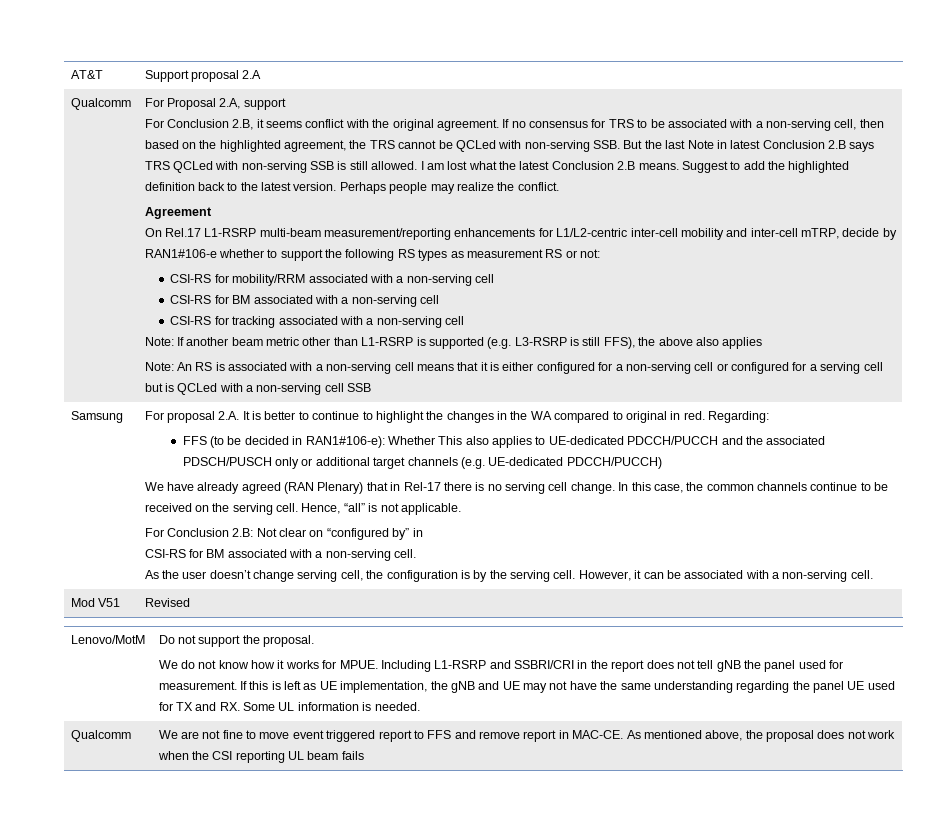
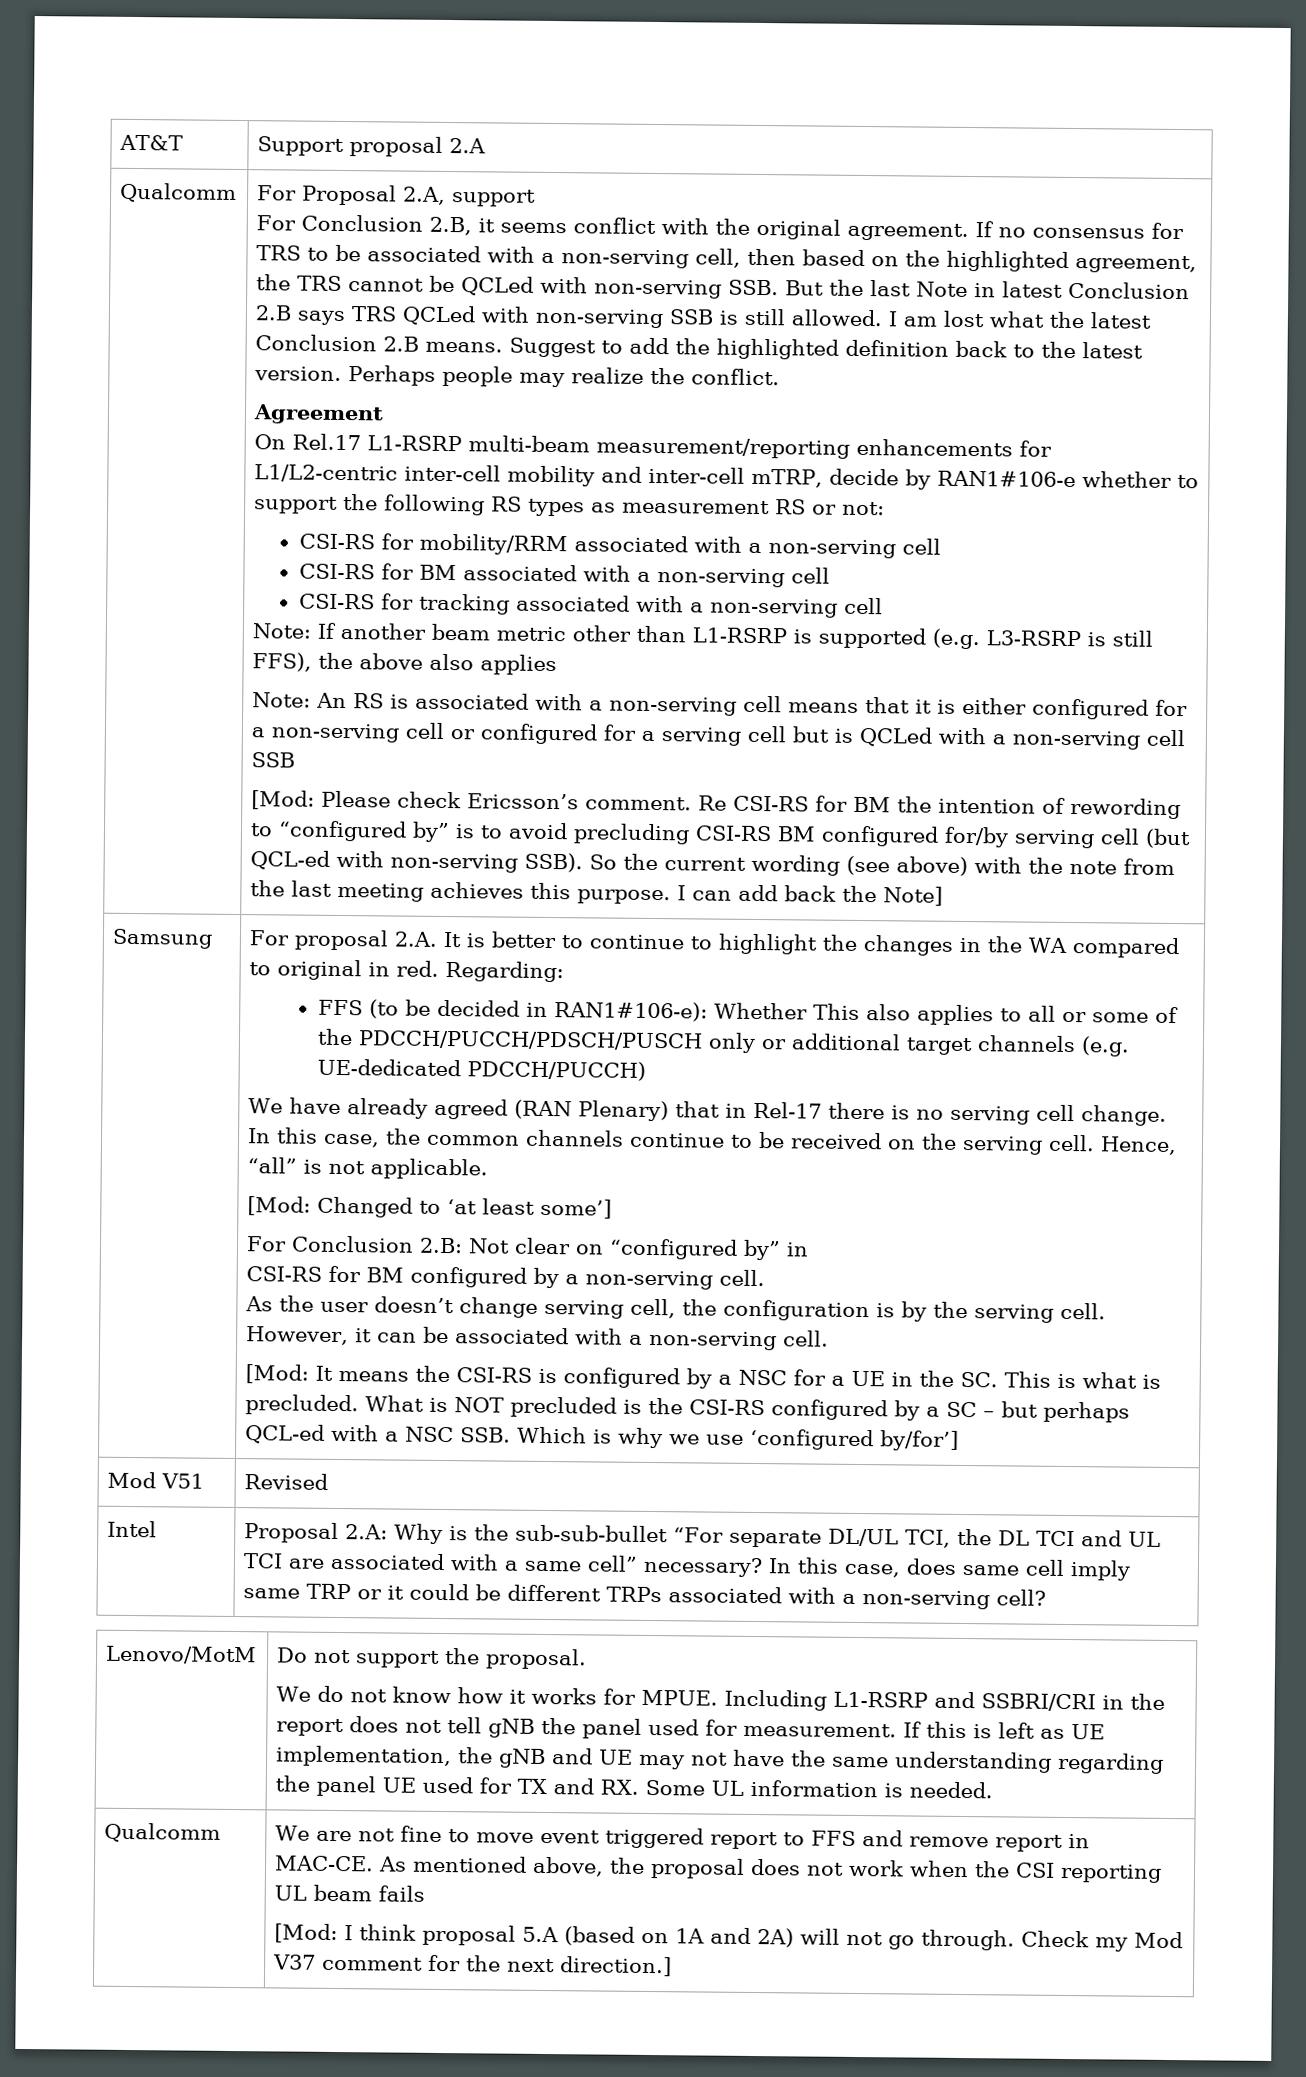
+ [Mod: Please check Ericsson’s comment. Re CSI-RS for BM the intention of rewording to “configured by” is to avoid precluding CSI-RS BM configured for/by serving cell (but QCL-ed with non-serving SSB). So the current wording (see above) with the note from the last meeting achieves this purpose. I can add back the Note]
- FFS (to be decided in RAN1#106-e): Whether This also applies to UE-dedicated PDCCH/PUCCH and the associated PDSCH/PUSCH only or additional target channels (e.g. UE-dedicated PDCCH/PUCCH)
+ FFS (to be decided in RAN1#106-e): Whether This also applies to all or some of the PDCCH/PUCCH/PDSCH/PUSCH only or additional target channels (e.g. UE-dedicated PDCCH/PUCCH)
+ [Mod: Changed to ‘at least some’]
- CSI-RS for BM associated with a non-serving cell.
+ CSI-RS for BM configured by a non-serving cell.
+ [Mod: It means the CSI-RS is configured by a NSC for a UE in the SC. This is what is precluded. What is NOT precluded is the CSI-RS configured by a SC – but perhaps QCL-ed with a NSC SSB. Which is why we use ‘configured by/for’]
  Mod V51 | Revised
+ Intel | Proposal 2.A: Why is the sub-sub-bullet “For separate DL/UL TCI, the DL TCI and UL TCI are associated with a same cell” necessary? In this case, does same cell imply same TRP or it could be different TRPs associated with a non-serving cell?
+ [Mod: I think proposal 5.A (based on 1A and 2A) will not go through. Check my Mod V37 comment for the next direction.]

